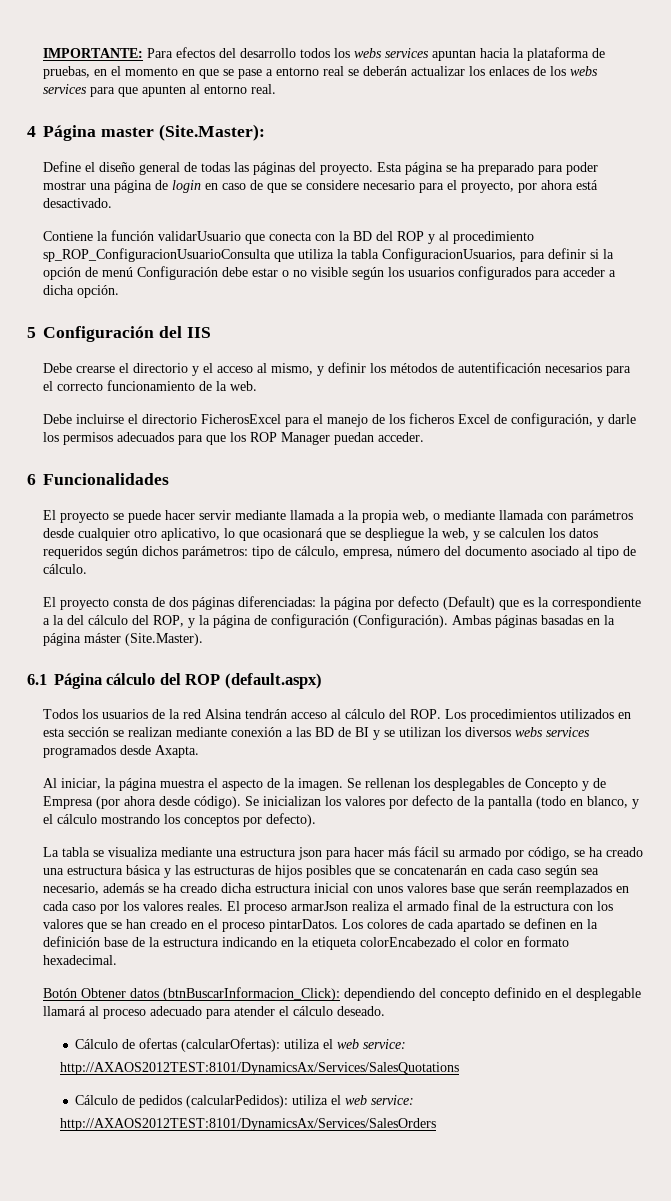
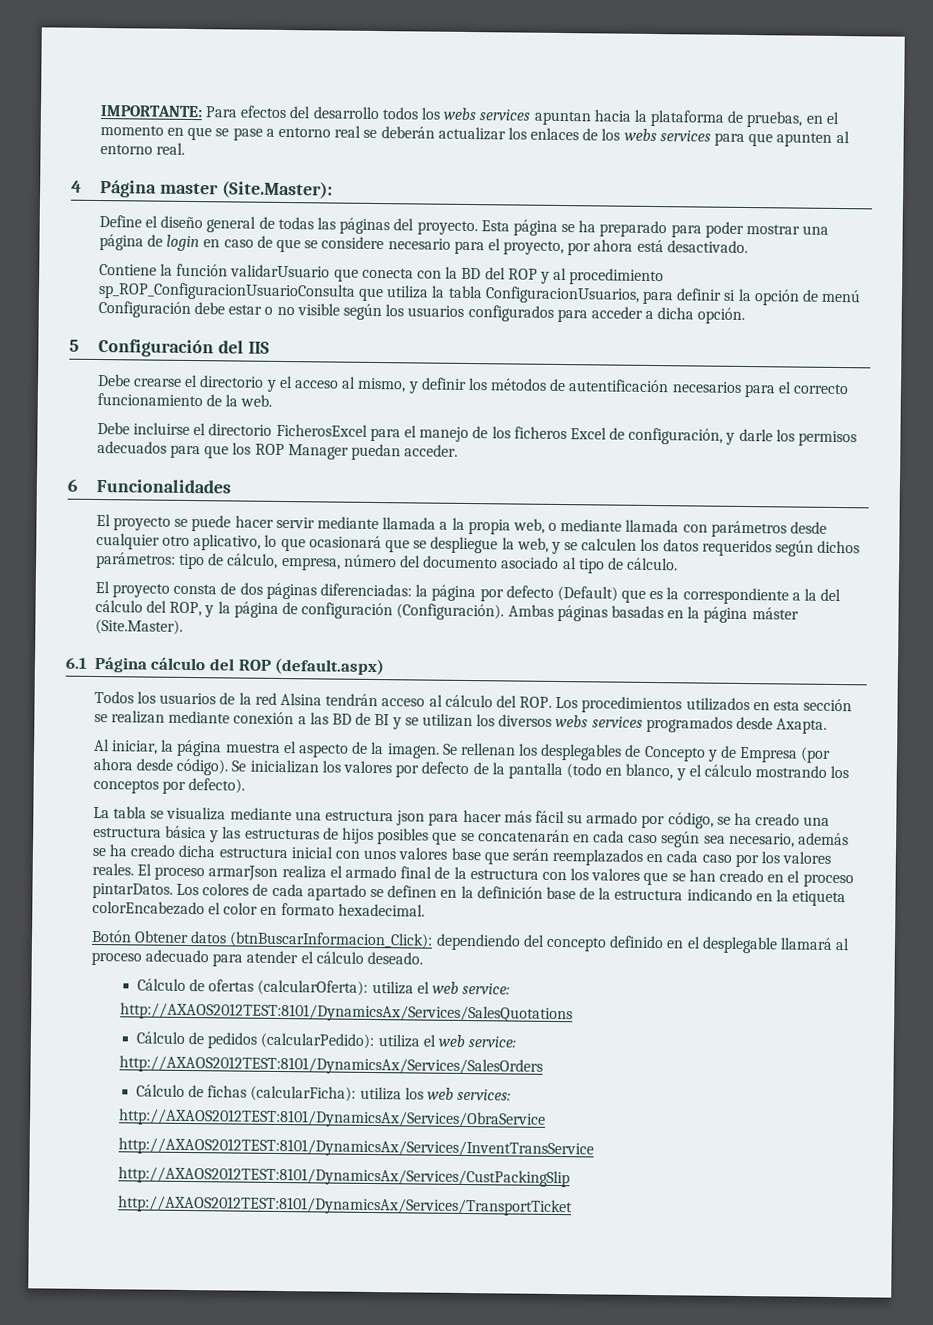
- Cálculo de ofertas (calcularOfertas): utiliza el web service:
+ Cálculo de ofertas (calcularOferta): utiliza el web service:
- Cálculo de pedidos (calcularPedidos): utiliza el web service:
+ Cálculo de pedidos (calcularPedido): utiliza el web service:
+ Cálculo de fichas (calcularFicha): utiliza los web services:
+ http://AXAOS2012TEST:8101/DynamicsAx/Services/ObraService
+ http://AXAOS2012TEST:8101/DynamicsAx/Services/InventTransService
+ http://AXAOS2012TEST:8101/DynamicsAx/Services/CustPackingSlip
+ http://AXAOS2012TEST:8101/DynamicsAx/Services/TransportTicket

